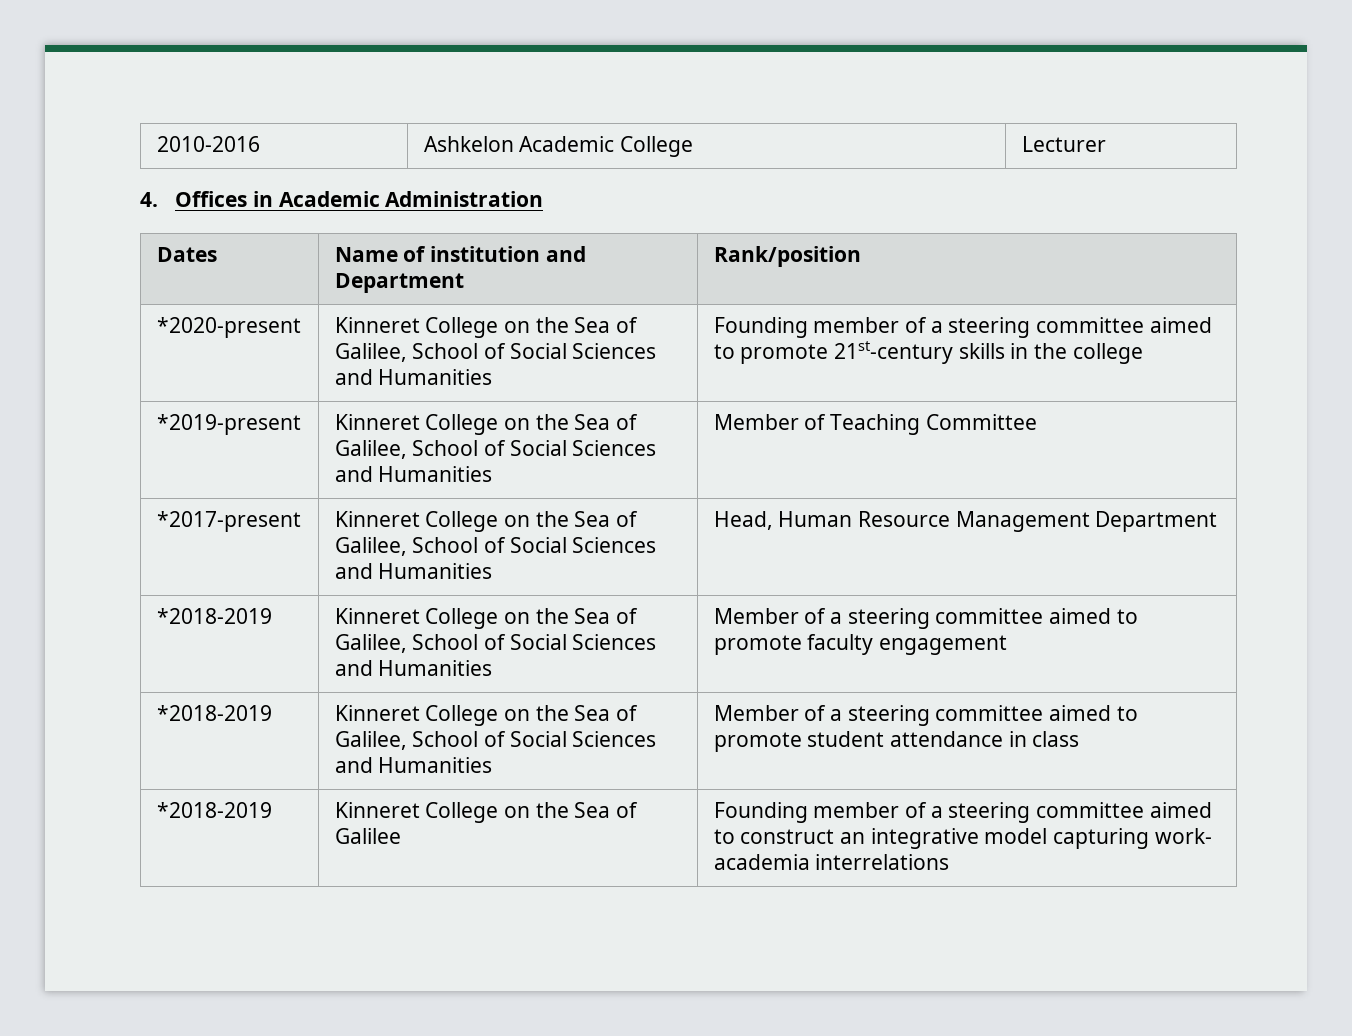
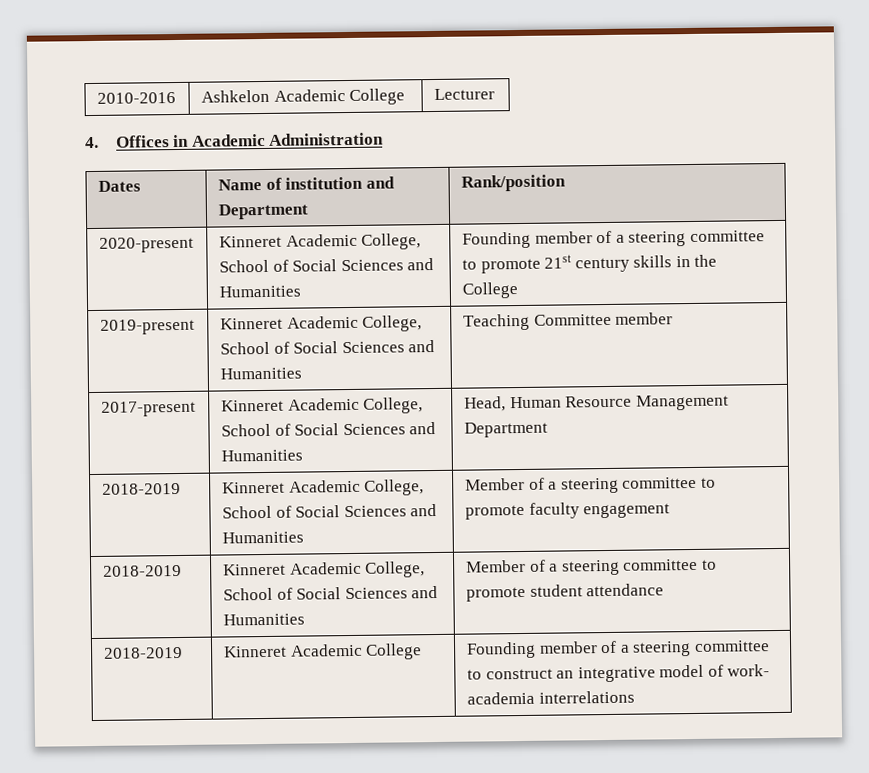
- *2020-present | Kinneret College on the Sea of Galilee, School of Social Sciences and Humanities | Founding member of a steering committee aimed to promote 21st-century skills in the college
- *2019-present | Kinneret College on the Sea of Galilee, School of Social Sciences and Humanities | Member of Teaching Committee
- *2017-present | Kinneret College on the Sea of Galilee, School of Social Sciences and Humanities | Head, Human Resource Management Department
+ 2020-present | Kinneret Academic College, School of Social Sciences and Humanities | Founding member of a steering committee to promote 21st century skills in the College
+ 2019-present | Kinneret Academic College, School of Social Sciences and Humanities | Teaching Committee member
+ 2017-present | Kinneret Academic College, School of Social Sciences and Humanities | Head, Human Resource Management Department
- *2018-2019 | Kinneret College on the Sea of Galilee, School of Social Sciences and Humanities | Member of a steering committee aimed to promote faculty engagement
+ 2018-2019 | Kinneret Academic College, School of Social Sciences and Humanities | Member of a steering committee to promote faculty engagement
- *2018-2019 | Kinneret College on the Sea of Galilee, School of Social Sciences and Humanities | Member of a steering committee aimed to promote student attendance in class
- *2018-2019 | Kinneret College on the Sea of Galilee | Founding member of a steering committee aimed to construct an integrative model capturing work- academia interrelations
+ 2018-2019 | Kinneret Academic College, School of Social Sciences and Humanities | Member of a steering committee to promote student attendance
+ 2018-2019 | Kinneret Academic College | Founding member of a steering committee to construct an integrative model of work- academia interrelations

